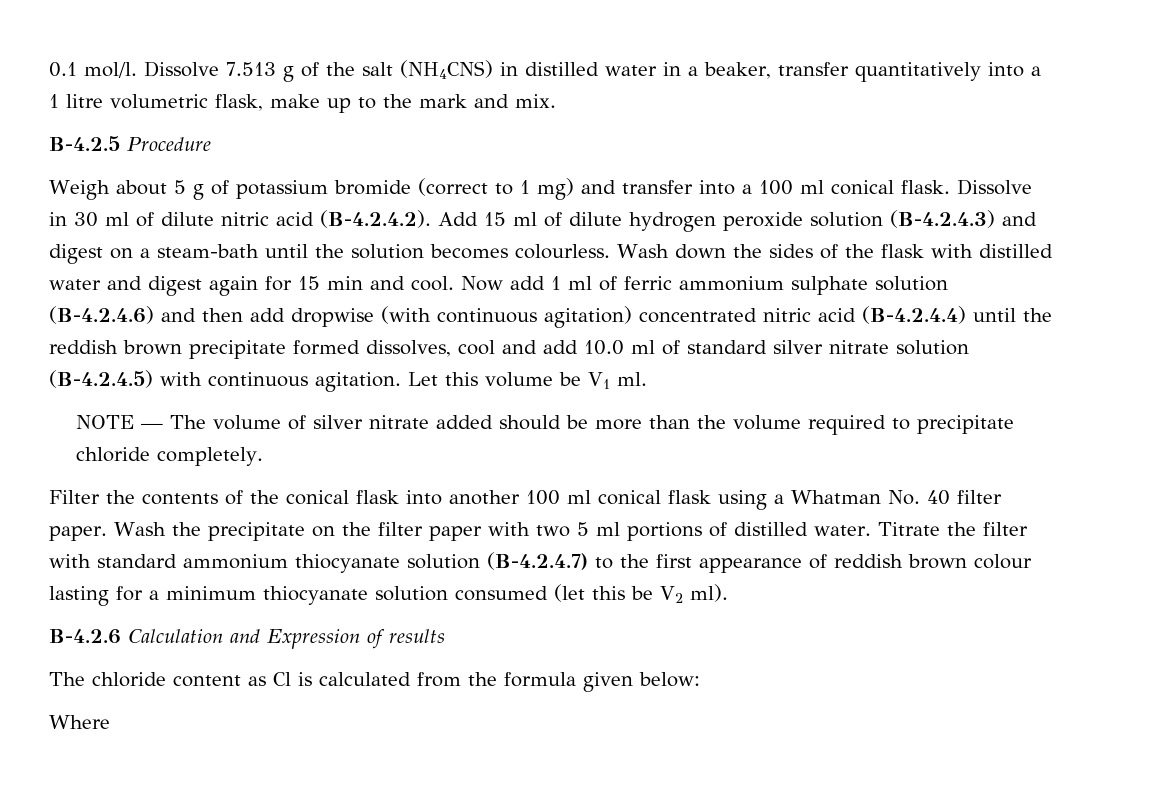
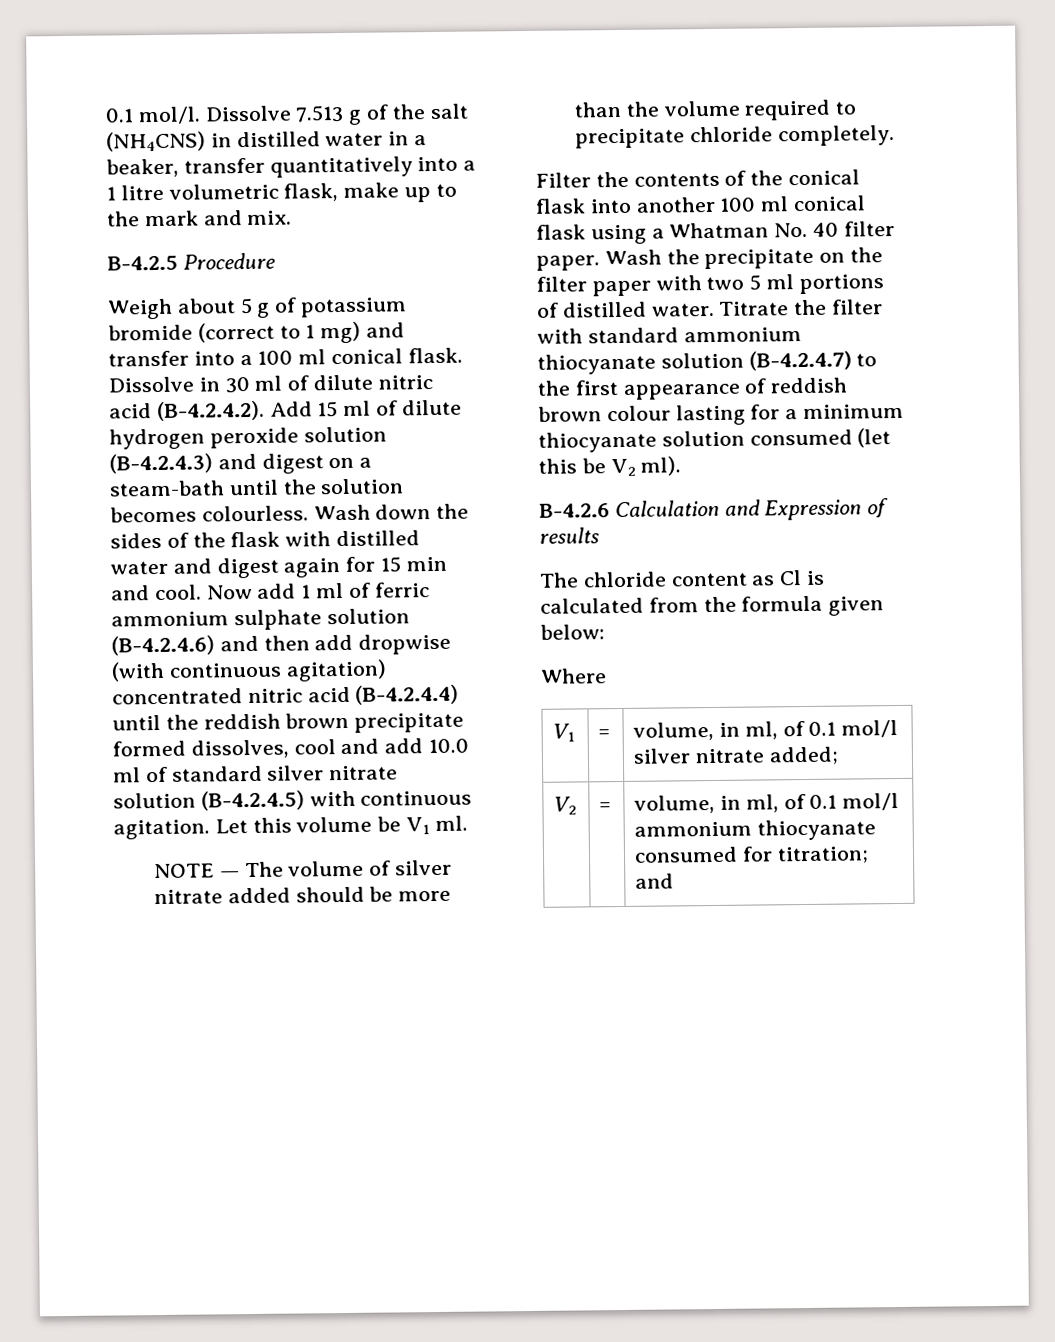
+ V1 | = | volume, in ml, of 0.1 mol/l silver nitrate added;
+ V2 | = | volume, in ml, of 0.1 mol/l ammonium thiocyanate consumed for titration; and

